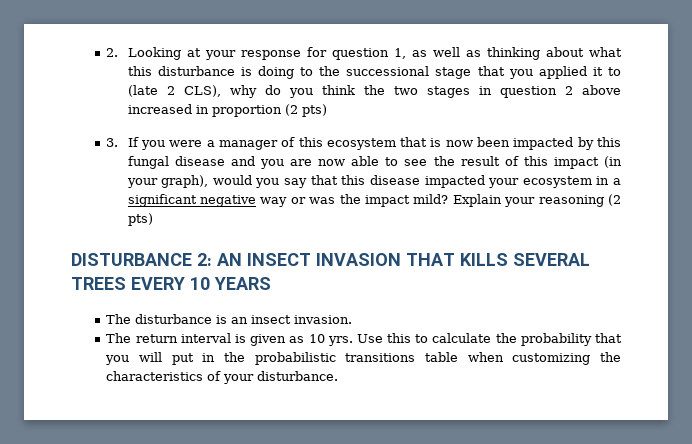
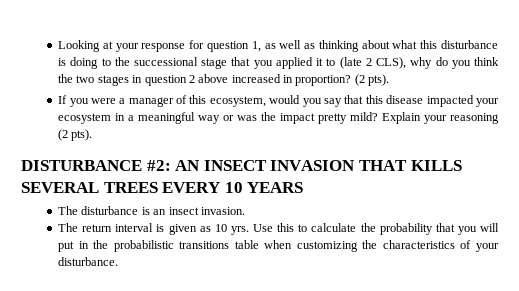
- 2. Looking at your response for question 1, as well as thinking about what this disturbance is doing to the successional stage that you applied it to (late 2 CLS), why do you think the two stages in question 2 above increased in proportion (2 pts)
- 3. If you were a manager of this ecosystem that is now been impacted by this fungal disease and you are now able to see the result of this impact (in your graph), would you say that this disease impacted your ecosystem in a significant negative way or was the impact mild?
+ Looking at your response for question 1, as well as thinking about what this disturbance is doing to the successional stage that you applied it to (late 2 CLS), why do you think the two stages in question 2 above increased in proportion? (2 pts).
+ If you were a manager of this ecosystem, would you say that this disease impacted your ecosystem in a meaningful way or was the impact pretty mild?
- Explain your reasoning (2 pts)
+ Explain your reasoning (2 pts).
- DISTURBANCE 2: AN INSECT INVASION THAT KILLS SEVERAL TREES EVERY 10 YEARS
+ DISTURBANCE #2: AN INSECT INVASION THAT KILLS SEVERAL TREES EVERY 10 YEARS

